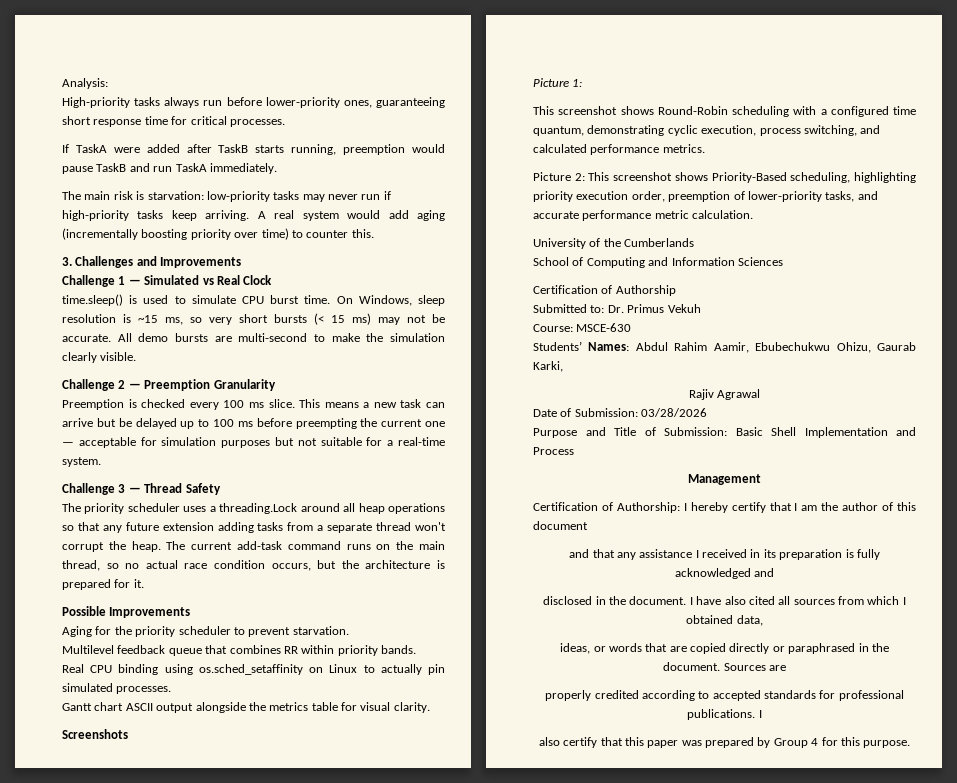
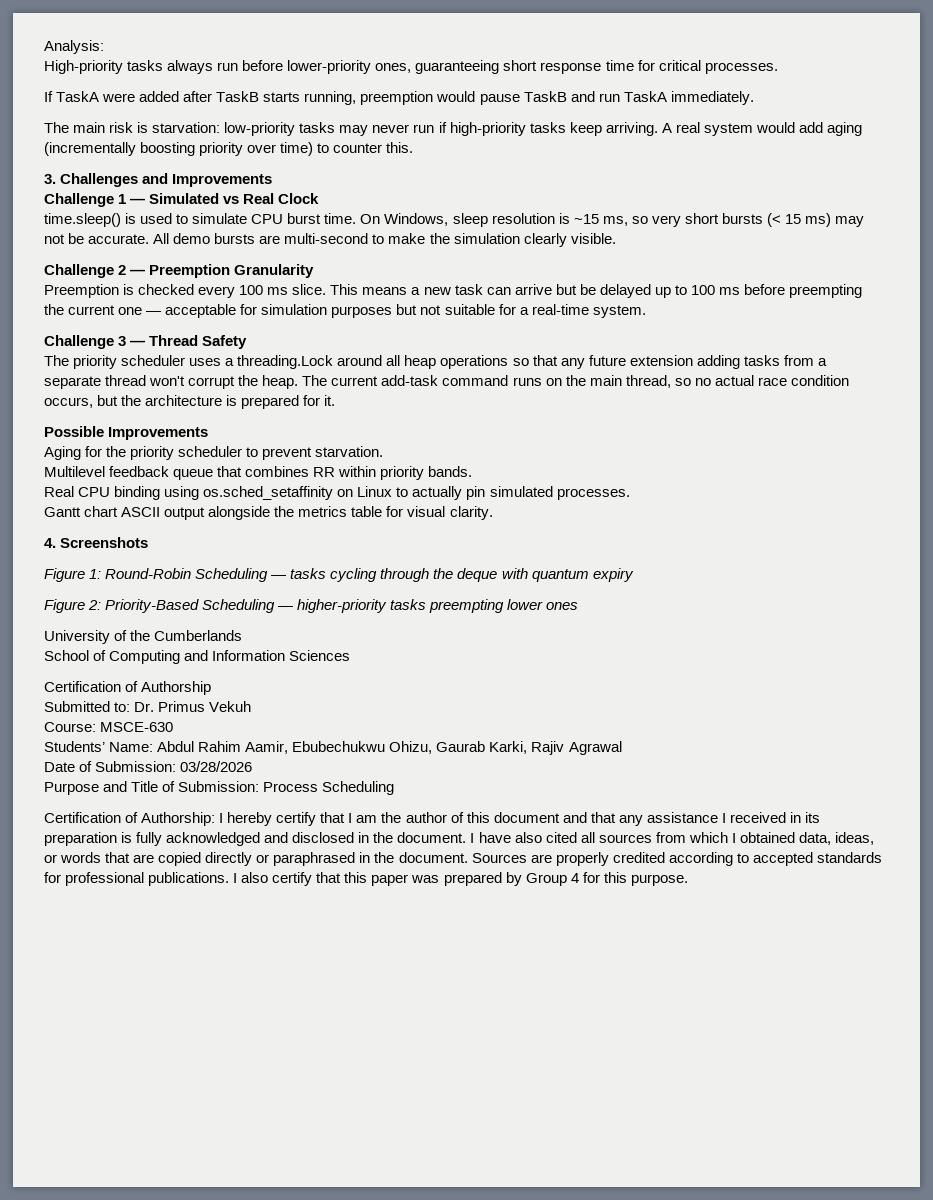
- Screenshots
+ 4. Screenshots
- Picture 1:
- This screenshot shows Round-Robin scheduling with a configured time quantum, demonstrating cyclic execution, process switching, and calculated performance metrics.
- Picture 2: This screenshot shows Priority-Based scheduling, highlighting priority execution order, preemption of lower-priority tasks, and accurate performance metric calculation.
+ Figure 1: Round-Robin Scheduling — tasks cycling through the deque with quantum expiry
+ Figure 2: Priority-Based Scheduling — higher-priority tasks preempting lower ones
- Students’ Names: Abdul Rahim Aamir, Ebubechukwu Ohizu, Gaurab Karki,
- Rajiv Agrawal
+ Students’ Name: Abdul Rahim Aamir, Ebubechukwu Ohizu, Gaurab Karki, Rajiv Agrawal
- Purpose and Title of Submission: Basic Shell Implementation and Process
- Management
+ Purpose and Title of Submission: Process Scheduling
- Certification of Authorship: I hereby certify that I am the author of this document
- and that any assistance I received in its preparation is fully acknowledged and
- disclosed in the document.
+ Certification of Authorship: I hereby certify that I am the author of this document and that any assistance I received in its preparation is fully acknowledged and disclosed in the document.
- I have also cited all sources from which I obtained data,
- ideas, or words that are copied directly or paraphrased in the document.
+ I have also cited all sources from which I obtained data, ideas, or words that are copied directly or paraphrased in the document.
- Sources are
- properly credited according to accepted standards for professional publications. I
- also certify that this paper was prepared by Group 4 for this purpose.
+ Sources are properly credited according to accepted standards for professional publications. I also certify that this paper was prepared by Group 4 for this purpose.

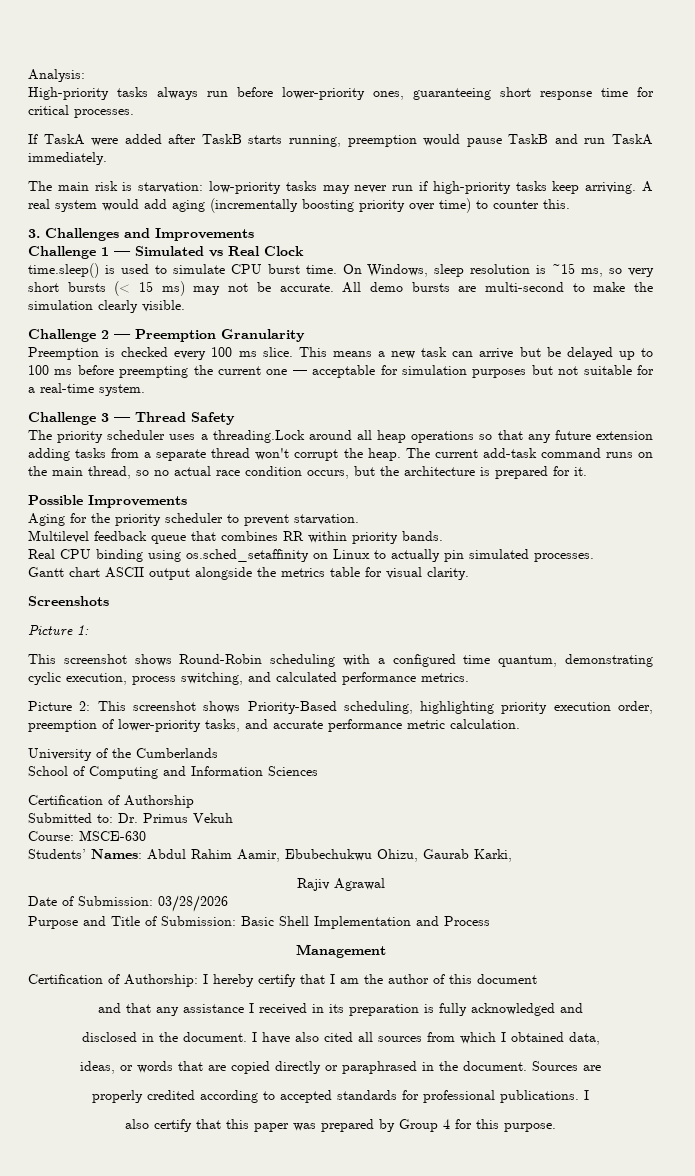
- 4. Screenshots
+ Screenshots
- Figure 1: Round-Robin Scheduling — tasks cycling through the deque with quantum expiry
- Figure 2: Priority-Based Scheduling — higher-priority tasks preempting lower ones
+ Picture 1:
+ This screenshot shows Round-Robin scheduling with a configured time quantum, demonstrating cyclic execution, process switching, and calculated performance metrics.
+ Picture 2: This screenshot shows Priority-Based scheduling, highlighting priority execution order, preemption of lower-priority tasks, and accurate performance metric calculation.
- Students’ Name: Abdul Rahim Aamir, Ebubechukwu Ohizu, Gaurab Karki, Rajiv Agrawal
+ Students’ Names: Abdul Rahim Aamir, Ebubechukwu Ohizu, Gaurab Karki,
+ Rajiv Agrawal
- Purpose and Title of Submission: Process Scheduling
+ Purpose and Title of Submission: Basic Shell Implementation and Process
+ Management
- Certification of Authorship: I hereby certify that I am the author of this document and that any assistance I received in its preparation is fully acknowledged and disclosed in the document.
+ Certification of Authorship: I hereby certify that I am the author of this document
+ and that any assistance I received in its preparation is fully acknowledged and
+ disclosed in the document.
- I have also cited all sources from which I obtained data, ideas, or words that are copied directly or paraphrased in the document.
+ I have also cited all sources from which I obtained data,
+ ideas, or words that are copied directly or paraphrased in the document.
- Sources are properly credited according to accepted standards for professional publications. I also certify that this paper was prepared by Group 4 for this purpose.
+ Sources are
+ properly credited according to accepted standards for professional publications. I
+ also certify that this paper was prepared by Group 4 for this purpose.

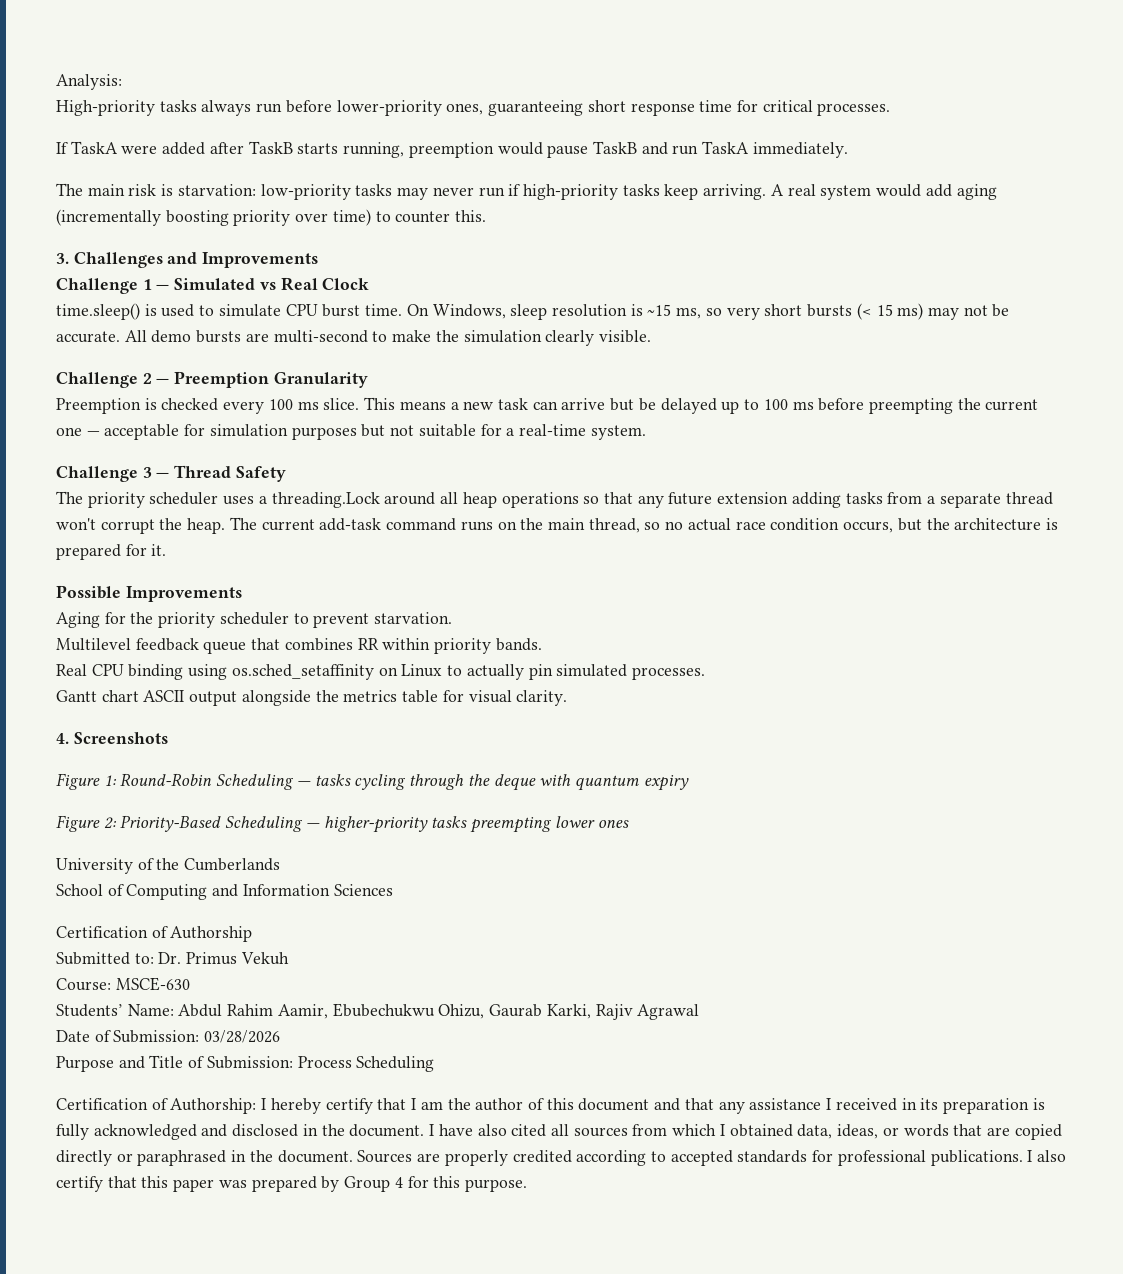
- Screenshots
+ 4. Screenshots
- Picture 1:
- This screenshot shows Round-Robin scheduling with a configured time quantum, demonstrating cyclic execution, process switching, and calculated performance metrics.
- Picture 2: This screenshot shows Priority-Based scheduling, highlighting priority execution order, preemption of lower-priority tasks, and accurate performance metric calculation.
+ Figure 1: Round-Robin Scheduling — tasks cycling through the deque with quantum expiry
+ Figure 2: Priority-Based Scheduling — higher-priority tasks preempting lower ones
- Students’ Names: Abdul Rahim Aamir, Ebubechukwu Ohizu, Gaurab Karki,
- Rajiv Agrawal
+ Students’ Name: Abdul Rahim Aamir, Ebubechukwu Ohizu, Gaurab Karki, Rajiv Agrawal
- Purpose and Title of Submission: Basic Shell Implementation and Process
- Management
+ Purpose and Title of Submission: Process Scheduling
- Certification of Authorship: I hereby certify that I am the author of this document
- and that any assistance I received in its preparation is fully acknowledged and
- disclosed in the document.
+ Certification of Authorship: I hereby certify that I am the author of this document and that any assistance I received in its preparation is fully acknowledged and disclosed in the document.
- I have also cited all sources from which I obtained data,
- ideas, or words that are copied directly or paraphrased in the document.
+ I have also cited all sources from which I obtained data, ideas, or words that are copied directly or paraphrased in the document.
- Sources are
- properly credited according to accepted standards for professional publications. I
- also certify that this paper was prepared by Group 4 for this purpose.
+ Sources are properly credited according to accepted standards for professional publications. I also certify that this paper was prepared by Group 4 for this purpose.

